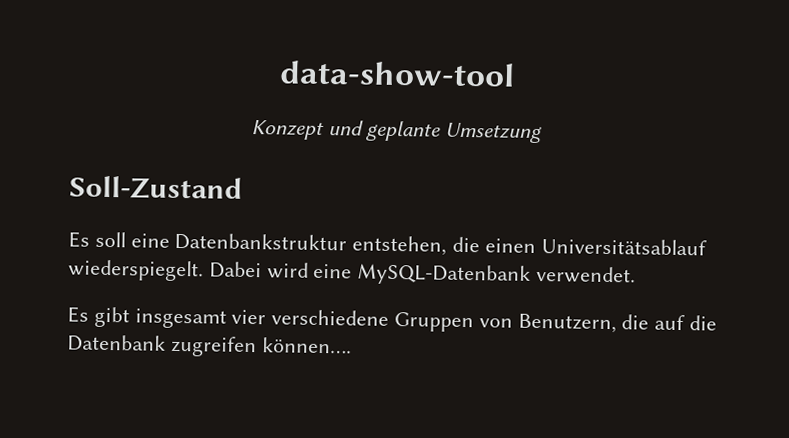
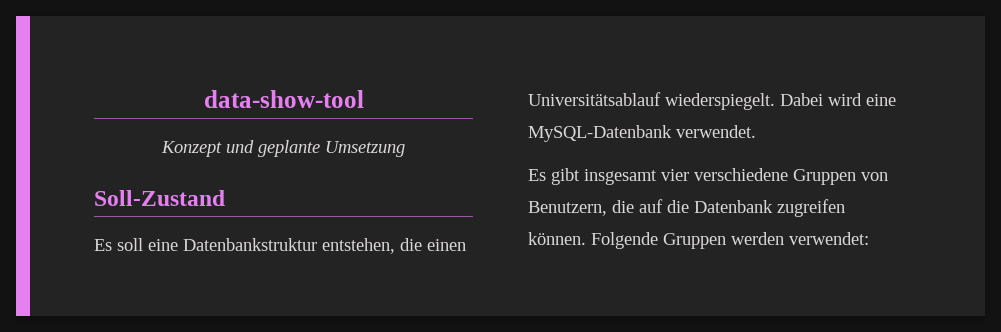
- Es gibt insgesamt vier verschiedene Gruppen von Benutzern, die auf die Datenbank zugreifen können….
+ Es gibt insgesamt vier verschiedene Gruppen von Benutzern, die auf die Datenbank zugreifen können. Folgende Gruppen werden verwendet:

